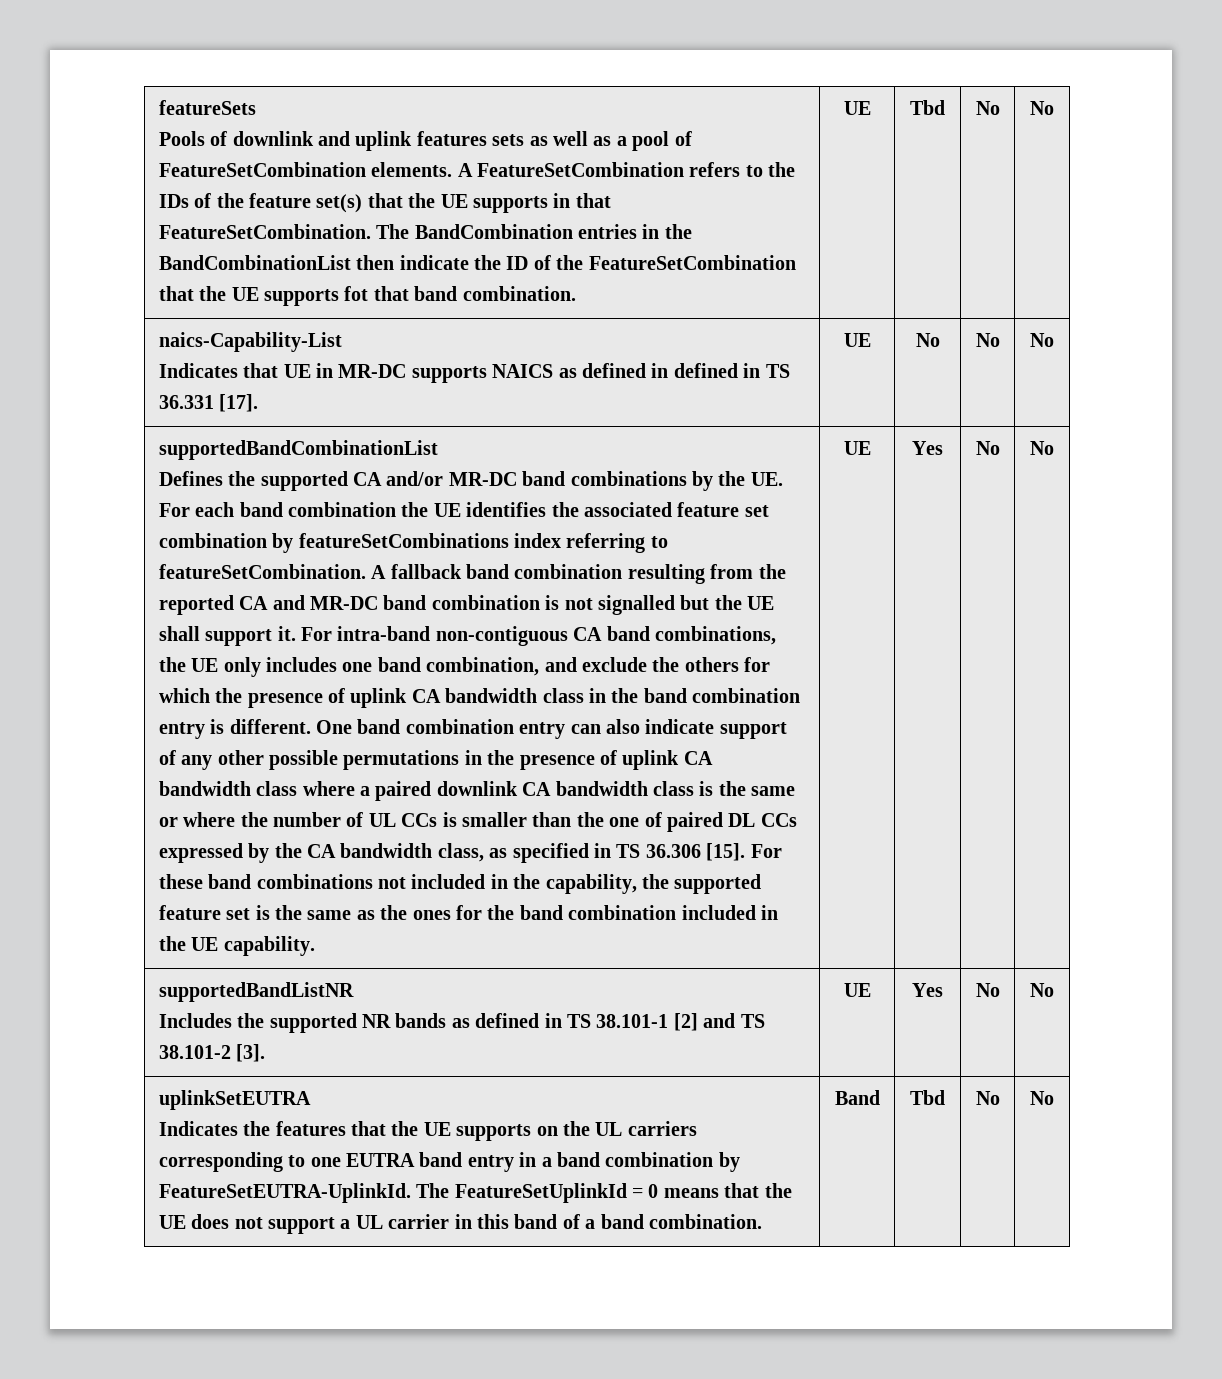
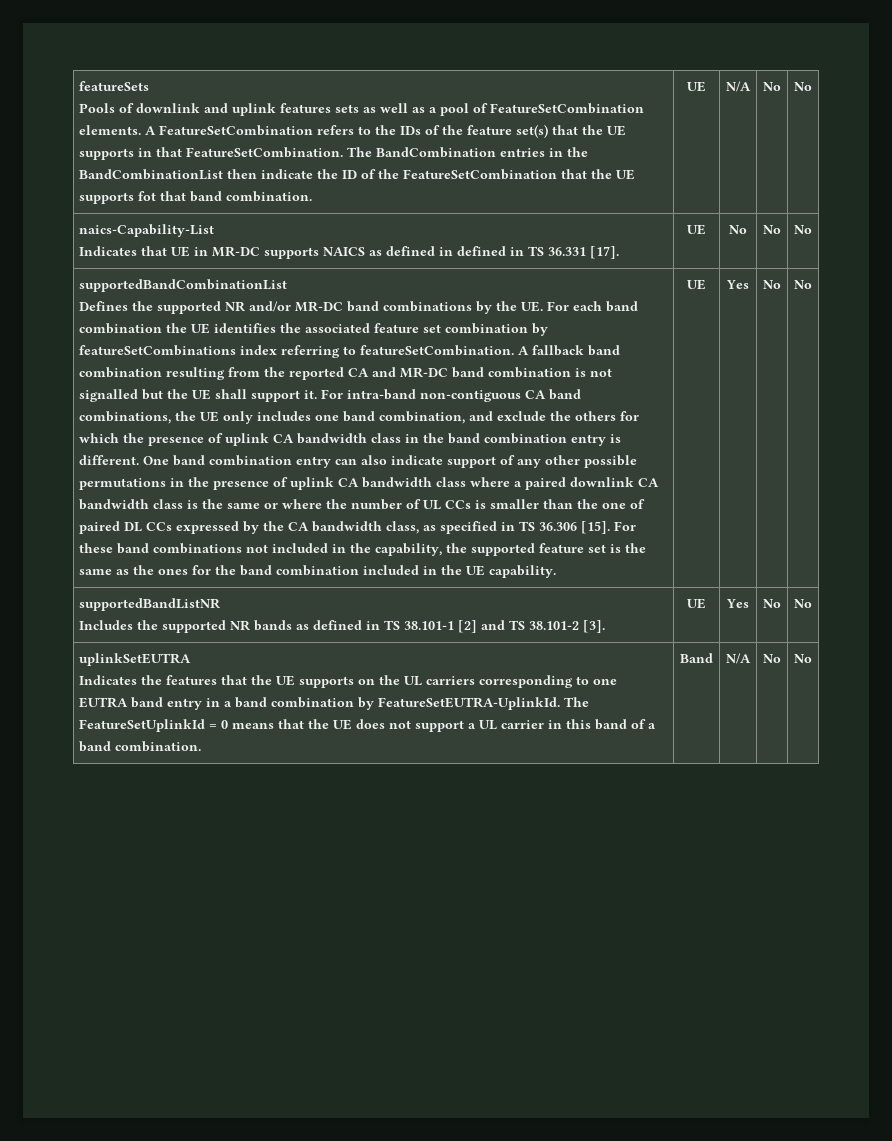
- UE | Tbd
+ UE | N/A
- Defines the supported CA and/or MR-DC band combinations by the UE. For each band combination the UE identifies the associated feature set combination by featureSetCombinations index referring to featureSetCombination.
+ Defines the supported NR and/or MR-DC band combinations by the UE. For each band combination the UE identifies the associated feature set combination by featureSetCombinations index referring to featureSetCombination.
- Band | Tbd
+ Band | N/A

